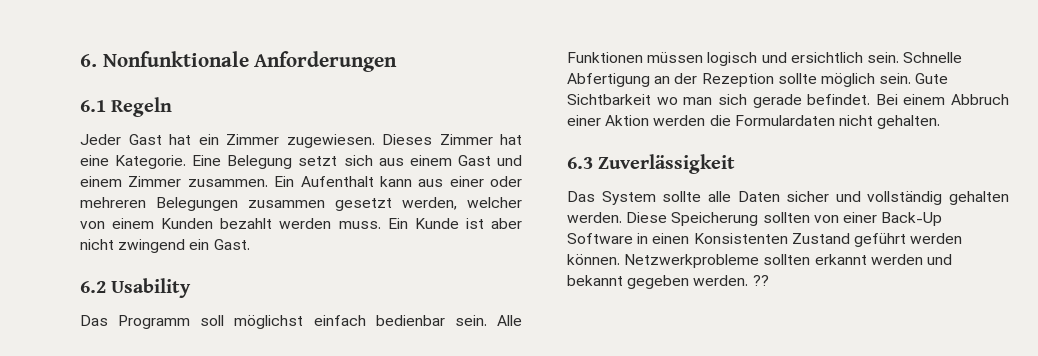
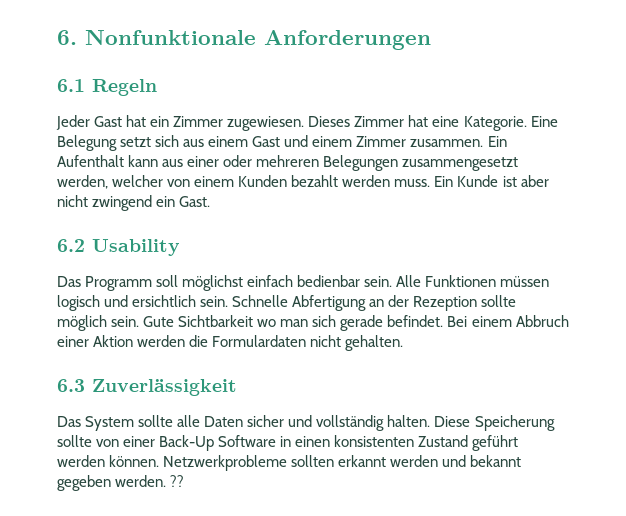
- Ein Aufenthalt kann aus einer oder mehreren Belegungen zusammen gesetzt werden, welcher von einem Kunden bezahlt werden muss.
+ Ein Aufenthalt kann aus einer oder mehreren Belegungen zusammengesetzt werden, welcher von einem Kunden bezahlt werden muss.
- Das System sollte alle Daten sicher und vollständig gehalten werden.
+ Das System sollte alle Daten sicher und vollständig halten.
- Diese Speicherung sollten von einer Back-Up Software in einen Konsistenten Zustand geführt werden können.
+ Diese Speicherung sollte von einer Back-Up Software in einen konsistenten Zustand geführt werden können.

